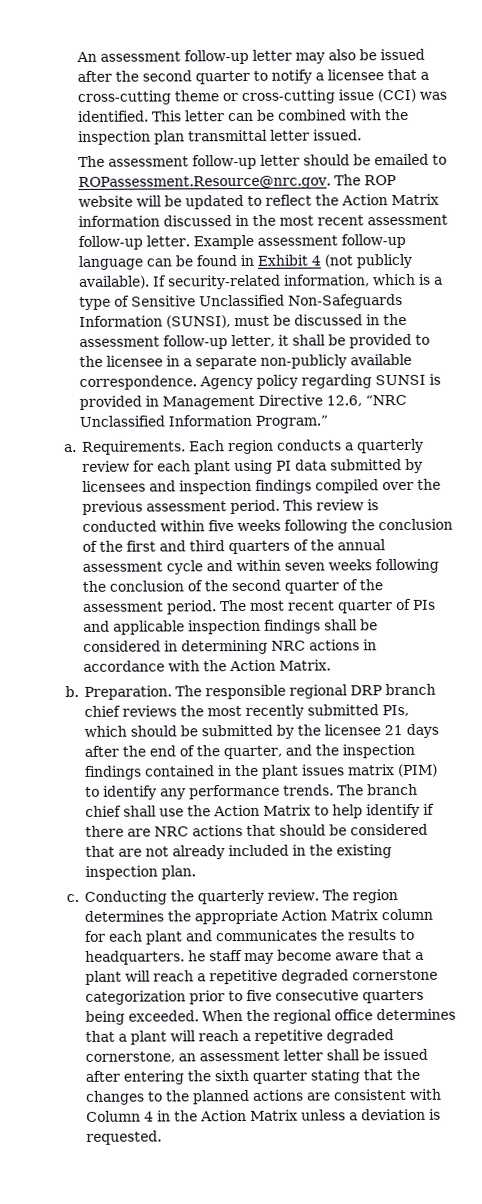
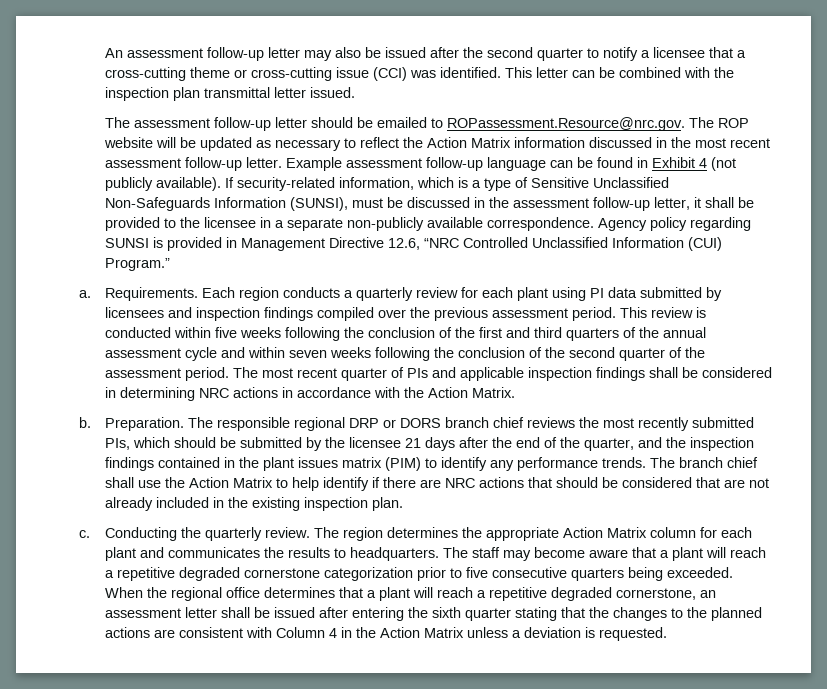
- The assessment follow-up letter should be emailed to ROPassessment.Resource@nrc.gov. The ROP website will be updated to reflect the Action Matrix information discussed in the most recent assessment follow-up letter.
+ The assessment follow-up letter should be emailed to ROPassessment.Resource@nrc.gov. The ROP website will be updated as necessary to reflect the Action Matrix information discussed in the most recent assessment follow-up letter.
- Agency policy regarding SUNSI is provided in Management Directive 12.6, “NRC Unclassified Information Program.”
+ Agency policy regarding SUNSI is provided in Management Directive 12.6, “NRC Controlled Unclassified Information (CUI) Program.”
- The responsible regional DRP branch chief reviews the most recently submitted PIs, which should be submitted by the licensee 21 days after the end of the quarter, and the inspection findings contained in the plant issues matrix (PIM) to identify any performance trends.
+ The responsible regional DRP or DORS branch chief reviews the most recently submitted PIs, which should be submitted by the licensee 21 days after the end of the quarter, and the inspection findings contained in the plant issues matrix (PIM) to identify any performance trends.
- The region determines the appropriate Action Matrix column for each plant and communicates the results to headquarters. he staff may become aware that a plant will reach a repetitive degraded cornerstone categorization prior to five consecutive quarters being exceeded.
+ The region determines the appropriate Action Matrix column for each plant and communicates the results to headquarters. The staff may become aware that a plant will reach a repetitive degraded cornerstone categorization prior to five consecutive quarters being exceeded.

